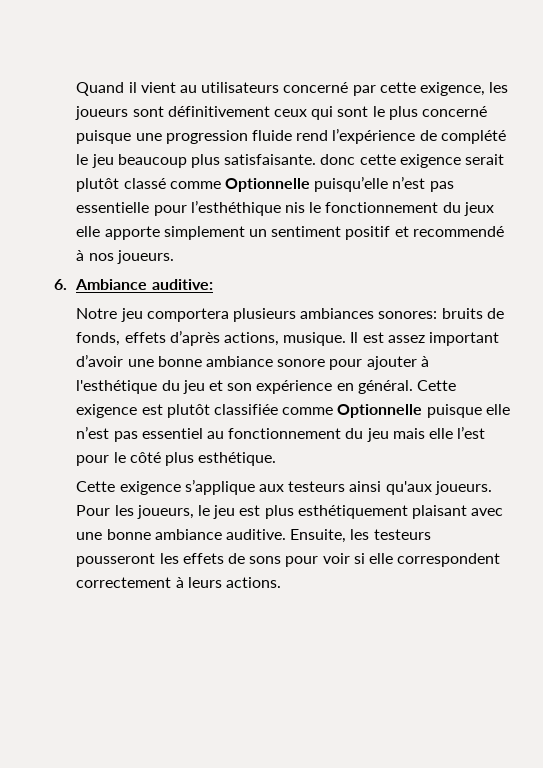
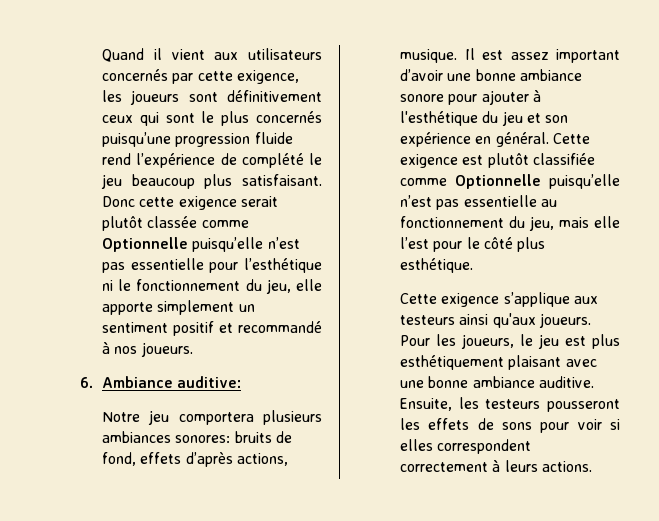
- Quand il vient au utilisateurs concerné par cette exigence, les joueurs sont définitivement ceux qui sont le plus concerné puisque une progression fluide rend l’expérience de complété le jeu beaucoup plus satisfaisante. donc cette exigence serait plutôt classé comme Optionnelle puisqu’elle n’est pas essentielle pour l’esthéthique nis le fonctionnement du jeux elle apporte simplement un sentiment positif et recommendé à nos joueurs.
+ Quand il vient aux utilisateurs concernés par cette exigence, les joueurs sont définitivement ceux qui sont le plus concernés puisqu’une progression fluide rend l’expérience de complété le jeu beaucoup plus satisfaisant. Donc cette exigence serait plutôt classée comme Optionnelle puisqu’elle n’est pas essentielle pour l’esthétique ni le fonctionnement du jeu, elle apporte simplement un sentiment positif et recommandé à nos joueurs.
- Notre jeu comportera plusieurs ambiances sonores: bruits de fonds, effets d’après actions, musique.
+ Notre jeu comportera plusieurs ambiances sonores: bruits de fond, effets d’après actions, musique.
- Cette exigence est plutôt classifiée comme Optionnelle puisque elle n’est pas essentiel au fonctionnement du jeu mais elle l’est pour le côté plus esthétique.
+ Cette exigence est plutôt classifiée comme Optionnelle puisqu’elle n’est pas essentielle au fonctionnement du jeu, mais elle l’est pour le côté plus esthétique.
- Ensuite, les testeurs pousseront les effets de sons pour voir si elle correspondent correctement à leurs actions.
+ Ensuite, les testeurs pousseront les effets de sons pour voir si elles correspondent correctement à leurs actions.

